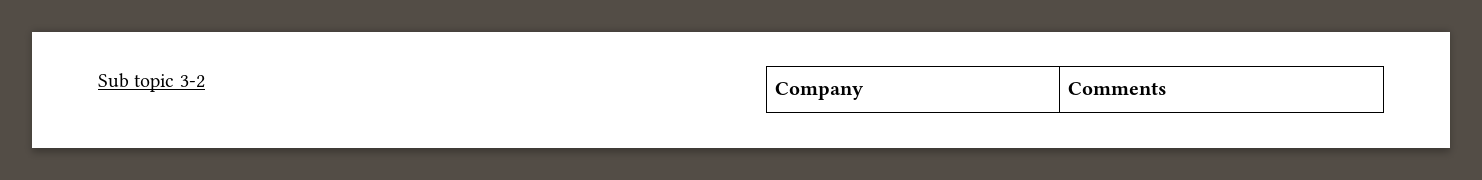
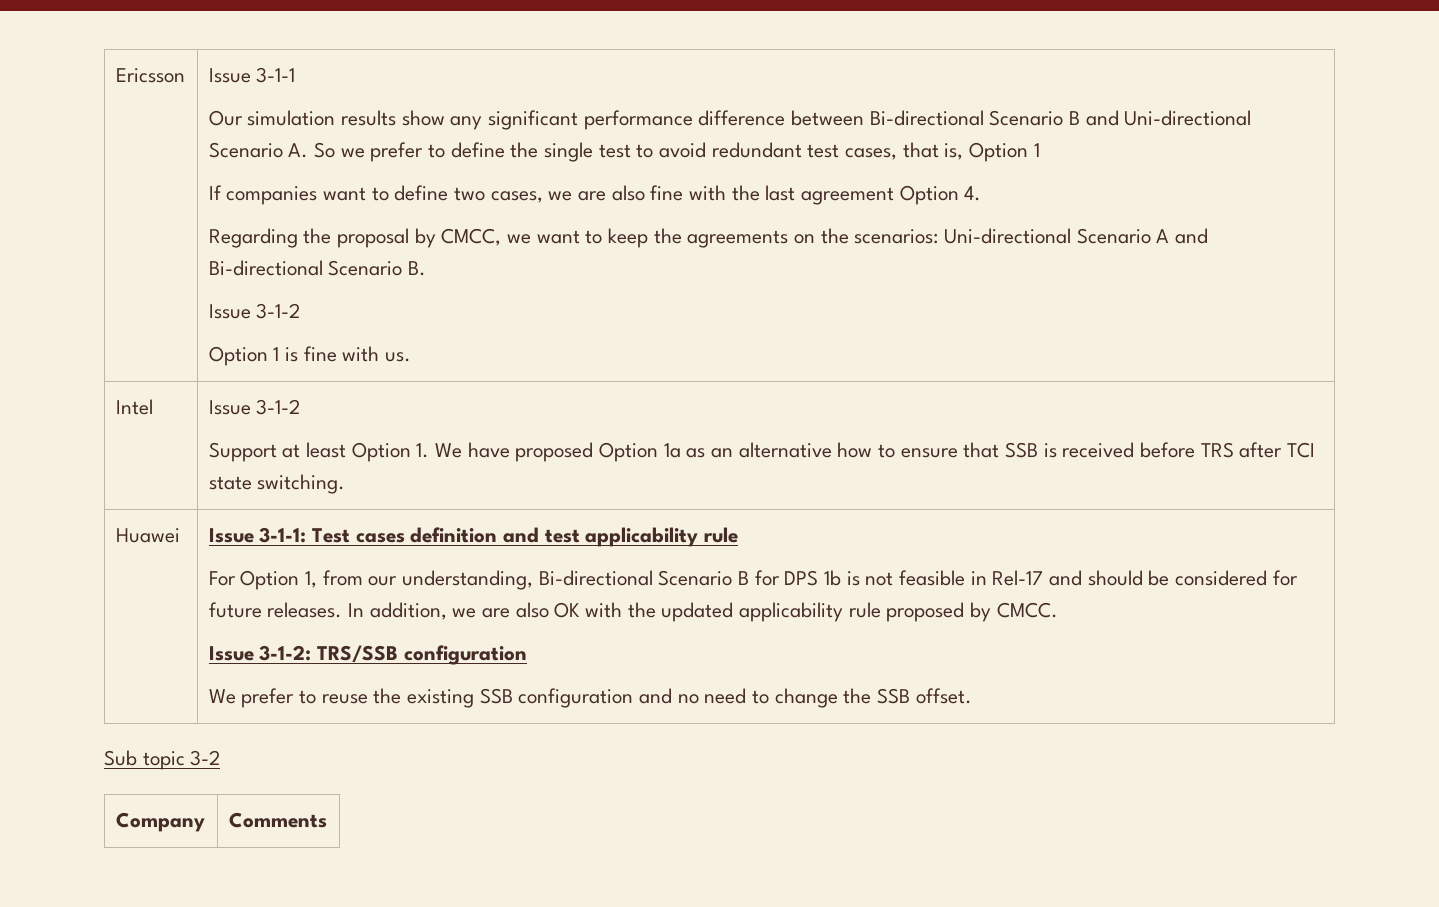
+ Ericsson | Issue 3-1-1
+ Our simulation results show any significant performance difference between Bi-directional Scenario B and Uni-directional Scenario A. So we prefer to define the single test to avoid redundant test cases, that is, Option 1
+ If companies want to define two cases, we are also fine with the last agreement Option 4.
+ Regarding the proposal by CMCC, we want to keep the agreements on the scenarios: Uni-directional Scenario A and Bi-directional Scenario B.
+ Issue 3-1-2
+ Option 1 is fine with us.
+ Intel | Issue 3-1-2
+ Support at least Option 1. We have proposed Option 1a as an alternative how to ensure that SSB is received before TRS after TCI state switching.
+ Huawei | Issue 3-1-1: Test cases definition and test applicability rule
+ For Option 1, from our understanding, Bi-directional Scenario B for DPS 1b is not feasible in Rel-17 and should be considered for future releases. In addition, we are also OK with the updated applicability rule proposed by CMCC.
+ Issue 3-1-2: TRS/SSB configuration
+ We prefer to reuse the existing SSB configuration and no need to change the SSB offset.

